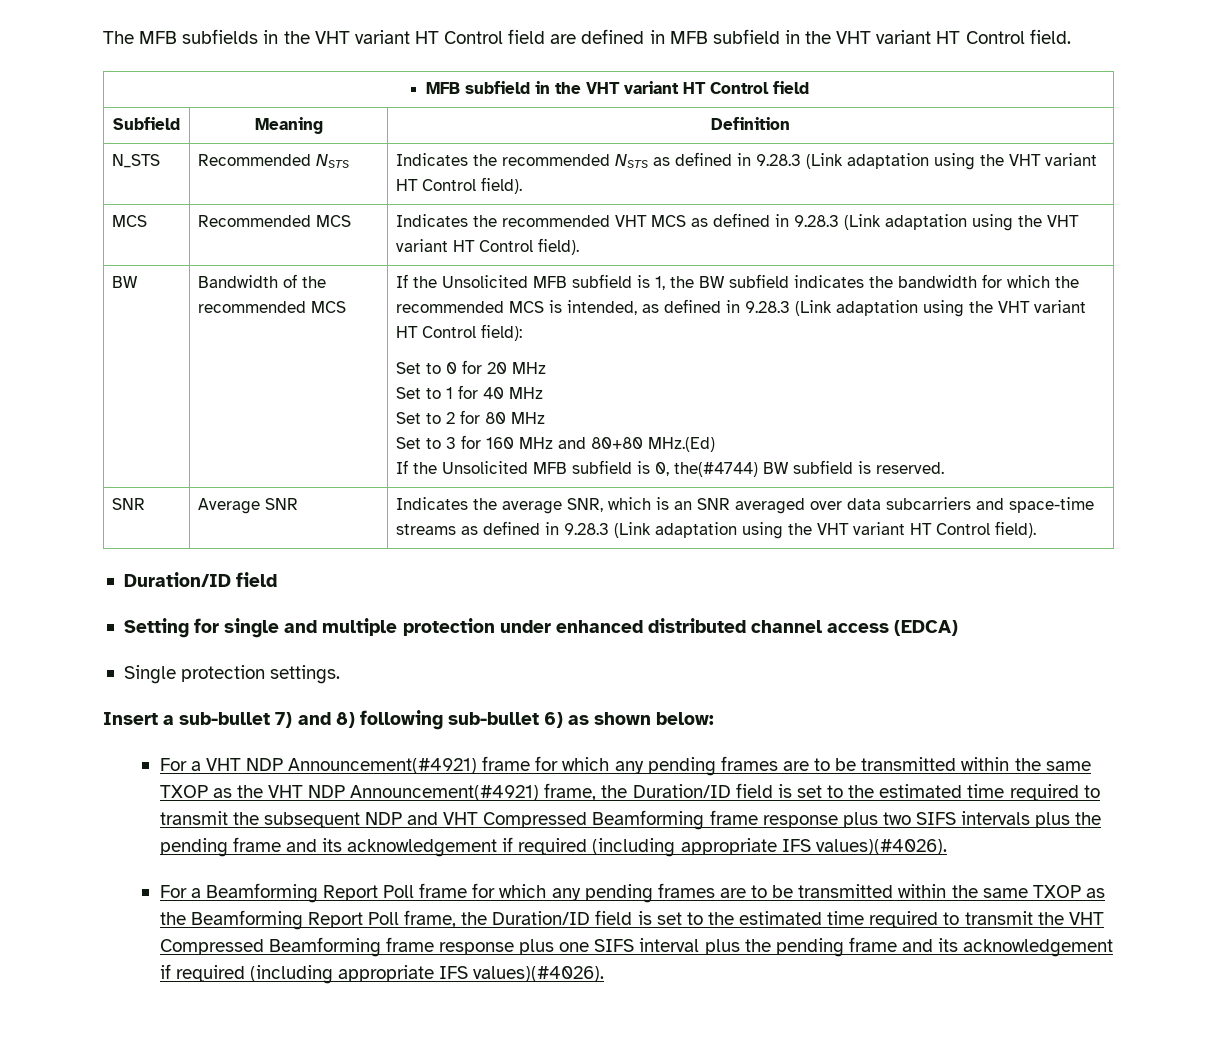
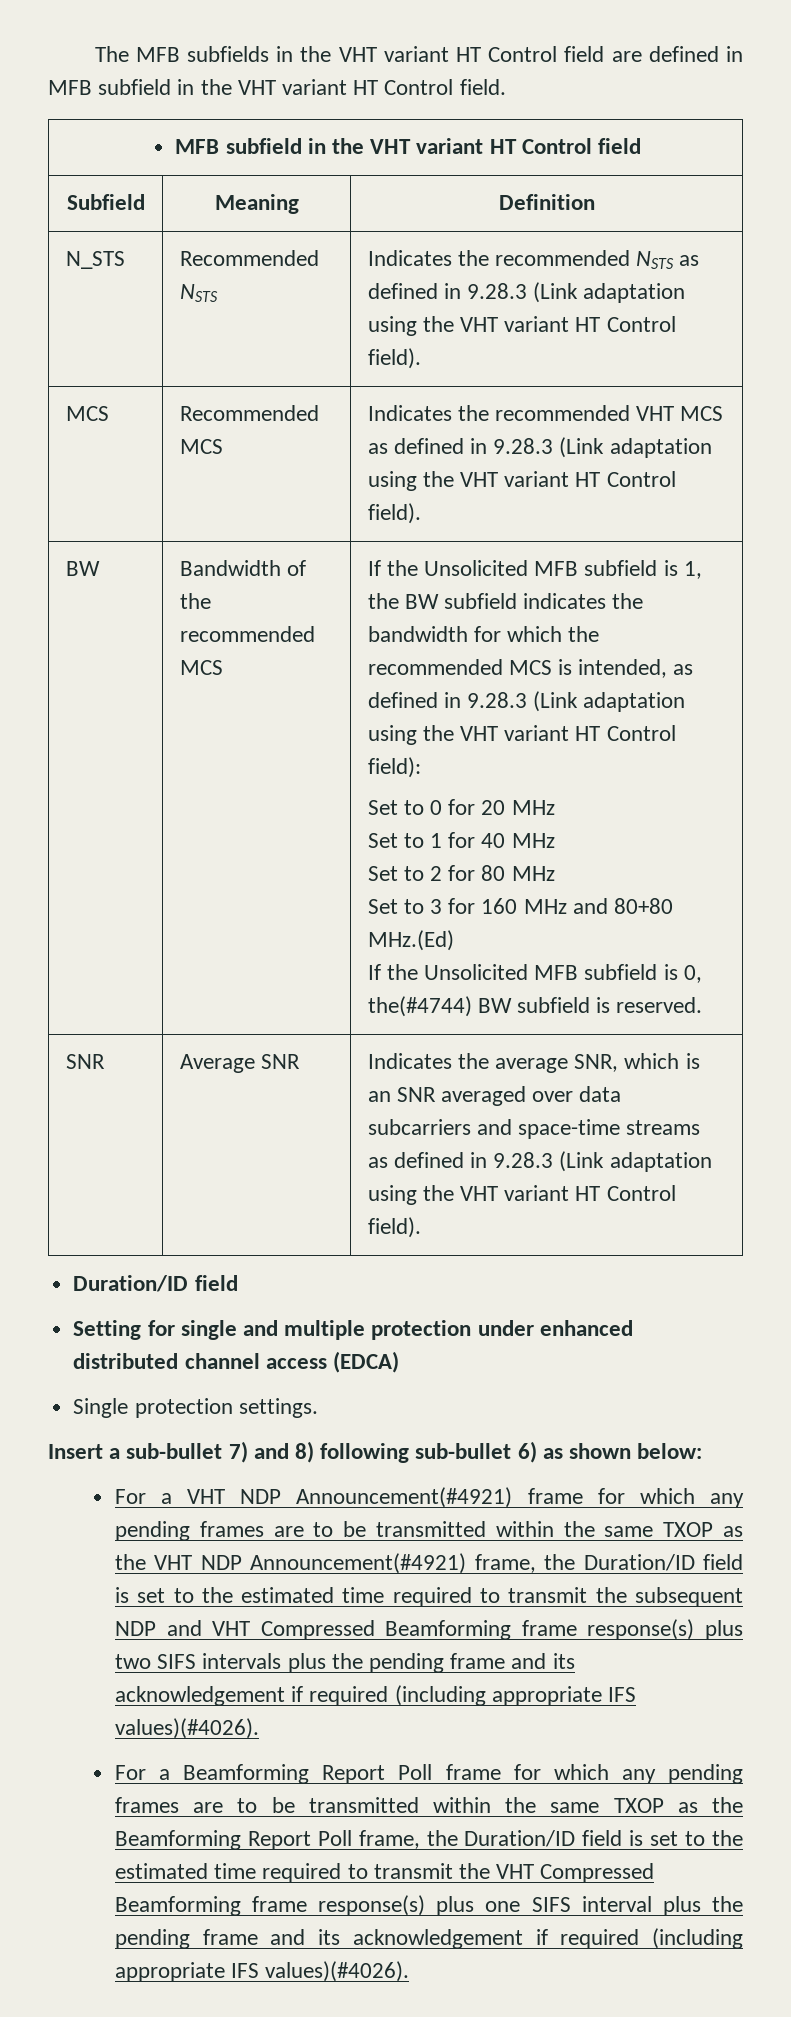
- For a VHT NDP Announcement(#4921) frame for which any pending frames are to be transmitted within the same TXOP as the VHT NDP Announcement(#4921) frame, the Duration/ID field is set to the estimated time required to transmit the subsequent NDP and VHT Compressed Beamforming frame response plus two SIFS intervals plus the pending frame and its acknowledgement if required (including appropriate IFS values)(#4026).
+ For a VHT NDP Announcement(#4921) frame for which any pending frames are to be transmitted within the same TXOP as the VHT NDP Announcement(#4921) frame, the Duration/ID field is set to the estimated time required to transmit the subsequent NDP and VHT Compressed Beamforming frame response(s) plus two SIFS intervals plus the pending frame and its acknowledgement if required (including appropriate IFS values)(#4026).
- For a Beamforming Report Poll frame for which any pending frames are to be transmitted within the same TXOP as the Beamforming Report Poll frame, the Duration/ID field is set to the estimated time required to transmit the VHT Compressed Beamforming frame response plus one SIFS interval plus the pending frame and its acknowledgement if required (including appropriate IFS values)(#4026).
+ For a Beamforming Report Poll frame for which any pending frames are to be transmitted within the same TXOP as the Beamforming Report Poll frame, the Duration/ID field is set to the estimated time required to transmit the VHT Compressed Beamforming frame response(s) plus one SIFS interval plus the pending frame and its acknowledgement if required (including appropriate IFS values)(#4026).

